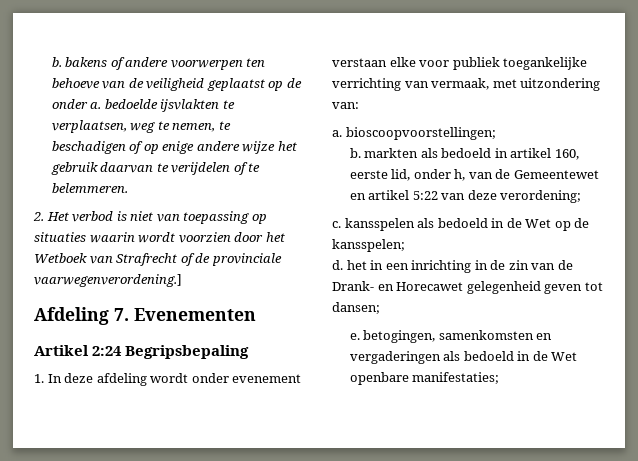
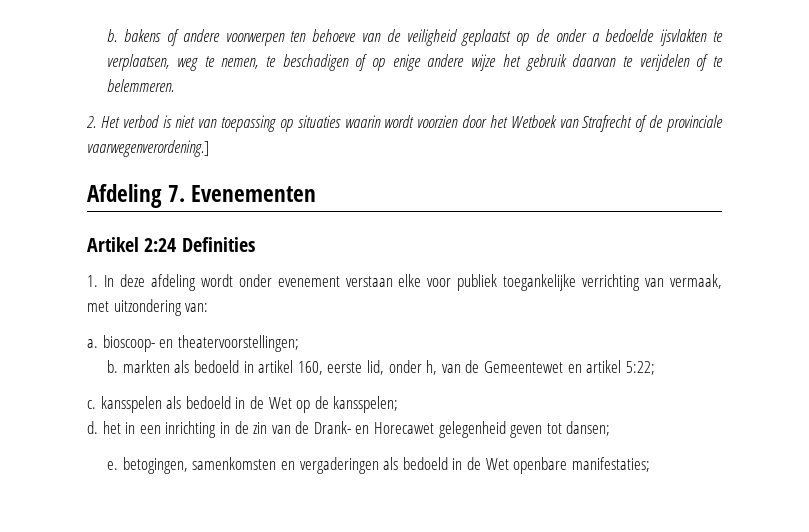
- b. bakens of andere voorwerpen ten behoeve van de veiligheid geplaatst op de onder a. bedoelde ijsvlakten te verplaatsen, weg te nemen, te beschadigen of op enige andere wijze het gebruik daarvan te verijdelen of te belemmeren.
+ b. bakens of andere voorwerpen ten behoeve van de veiligheid geplaatst op de onder a bedoelde ijsvlakten te verplaatsen, weg te nemen, te beschadigen of op enige andere wijze het gebruik daarvan te verijdelen of te belemmeren.
- Artikel 2:24 Begripsbepaling
+ Artikel 2:24 Definities
- a. bioscoopvoorstellingen;
+ a. bioscoop- en theatervoorstellingen;
- b. markten als bedoeld in artikel 160, eerste lid, onder h, van de Gemeentewet en artikel 5:22 van deze verordening;
+ b. markten als bedoeld in artikel 160, eerste lid, onder h, van de Gemeentewet en artikel 5:22;

